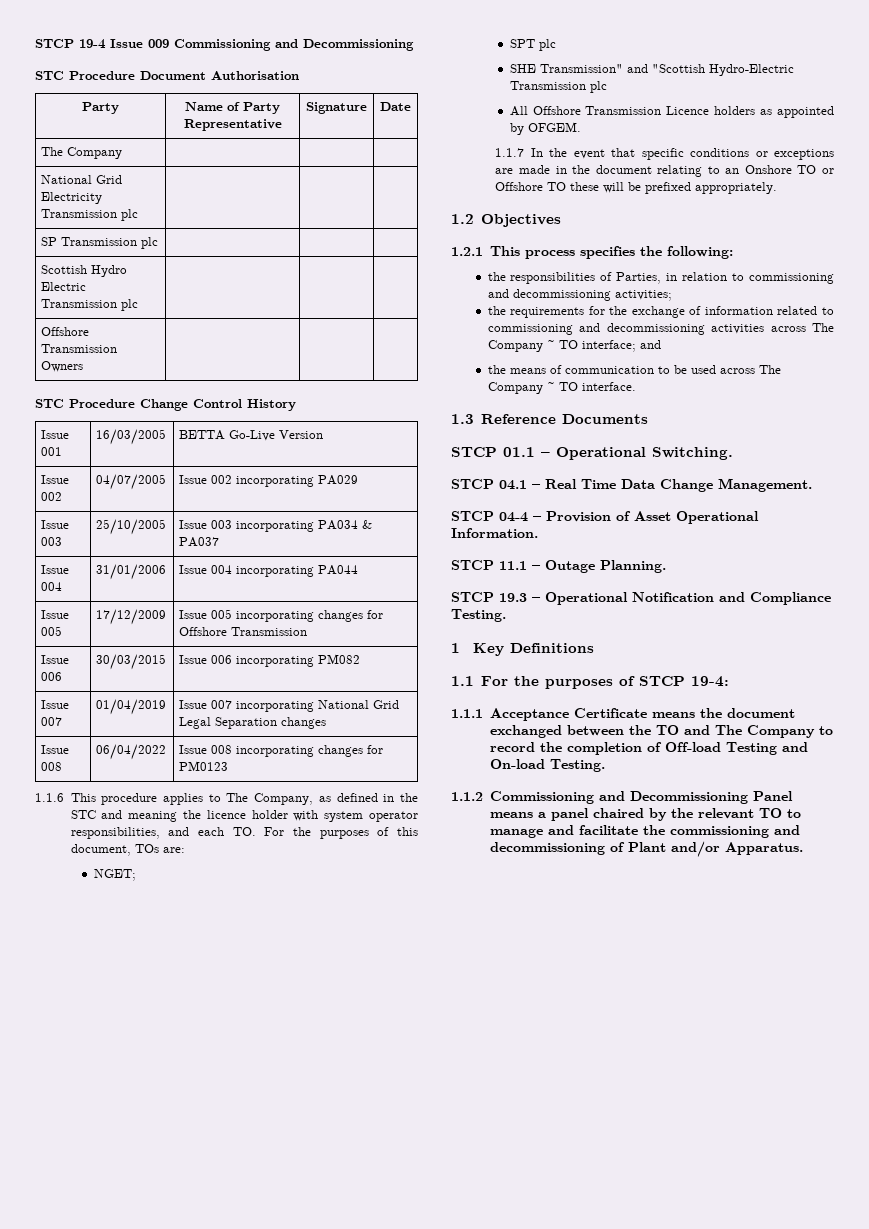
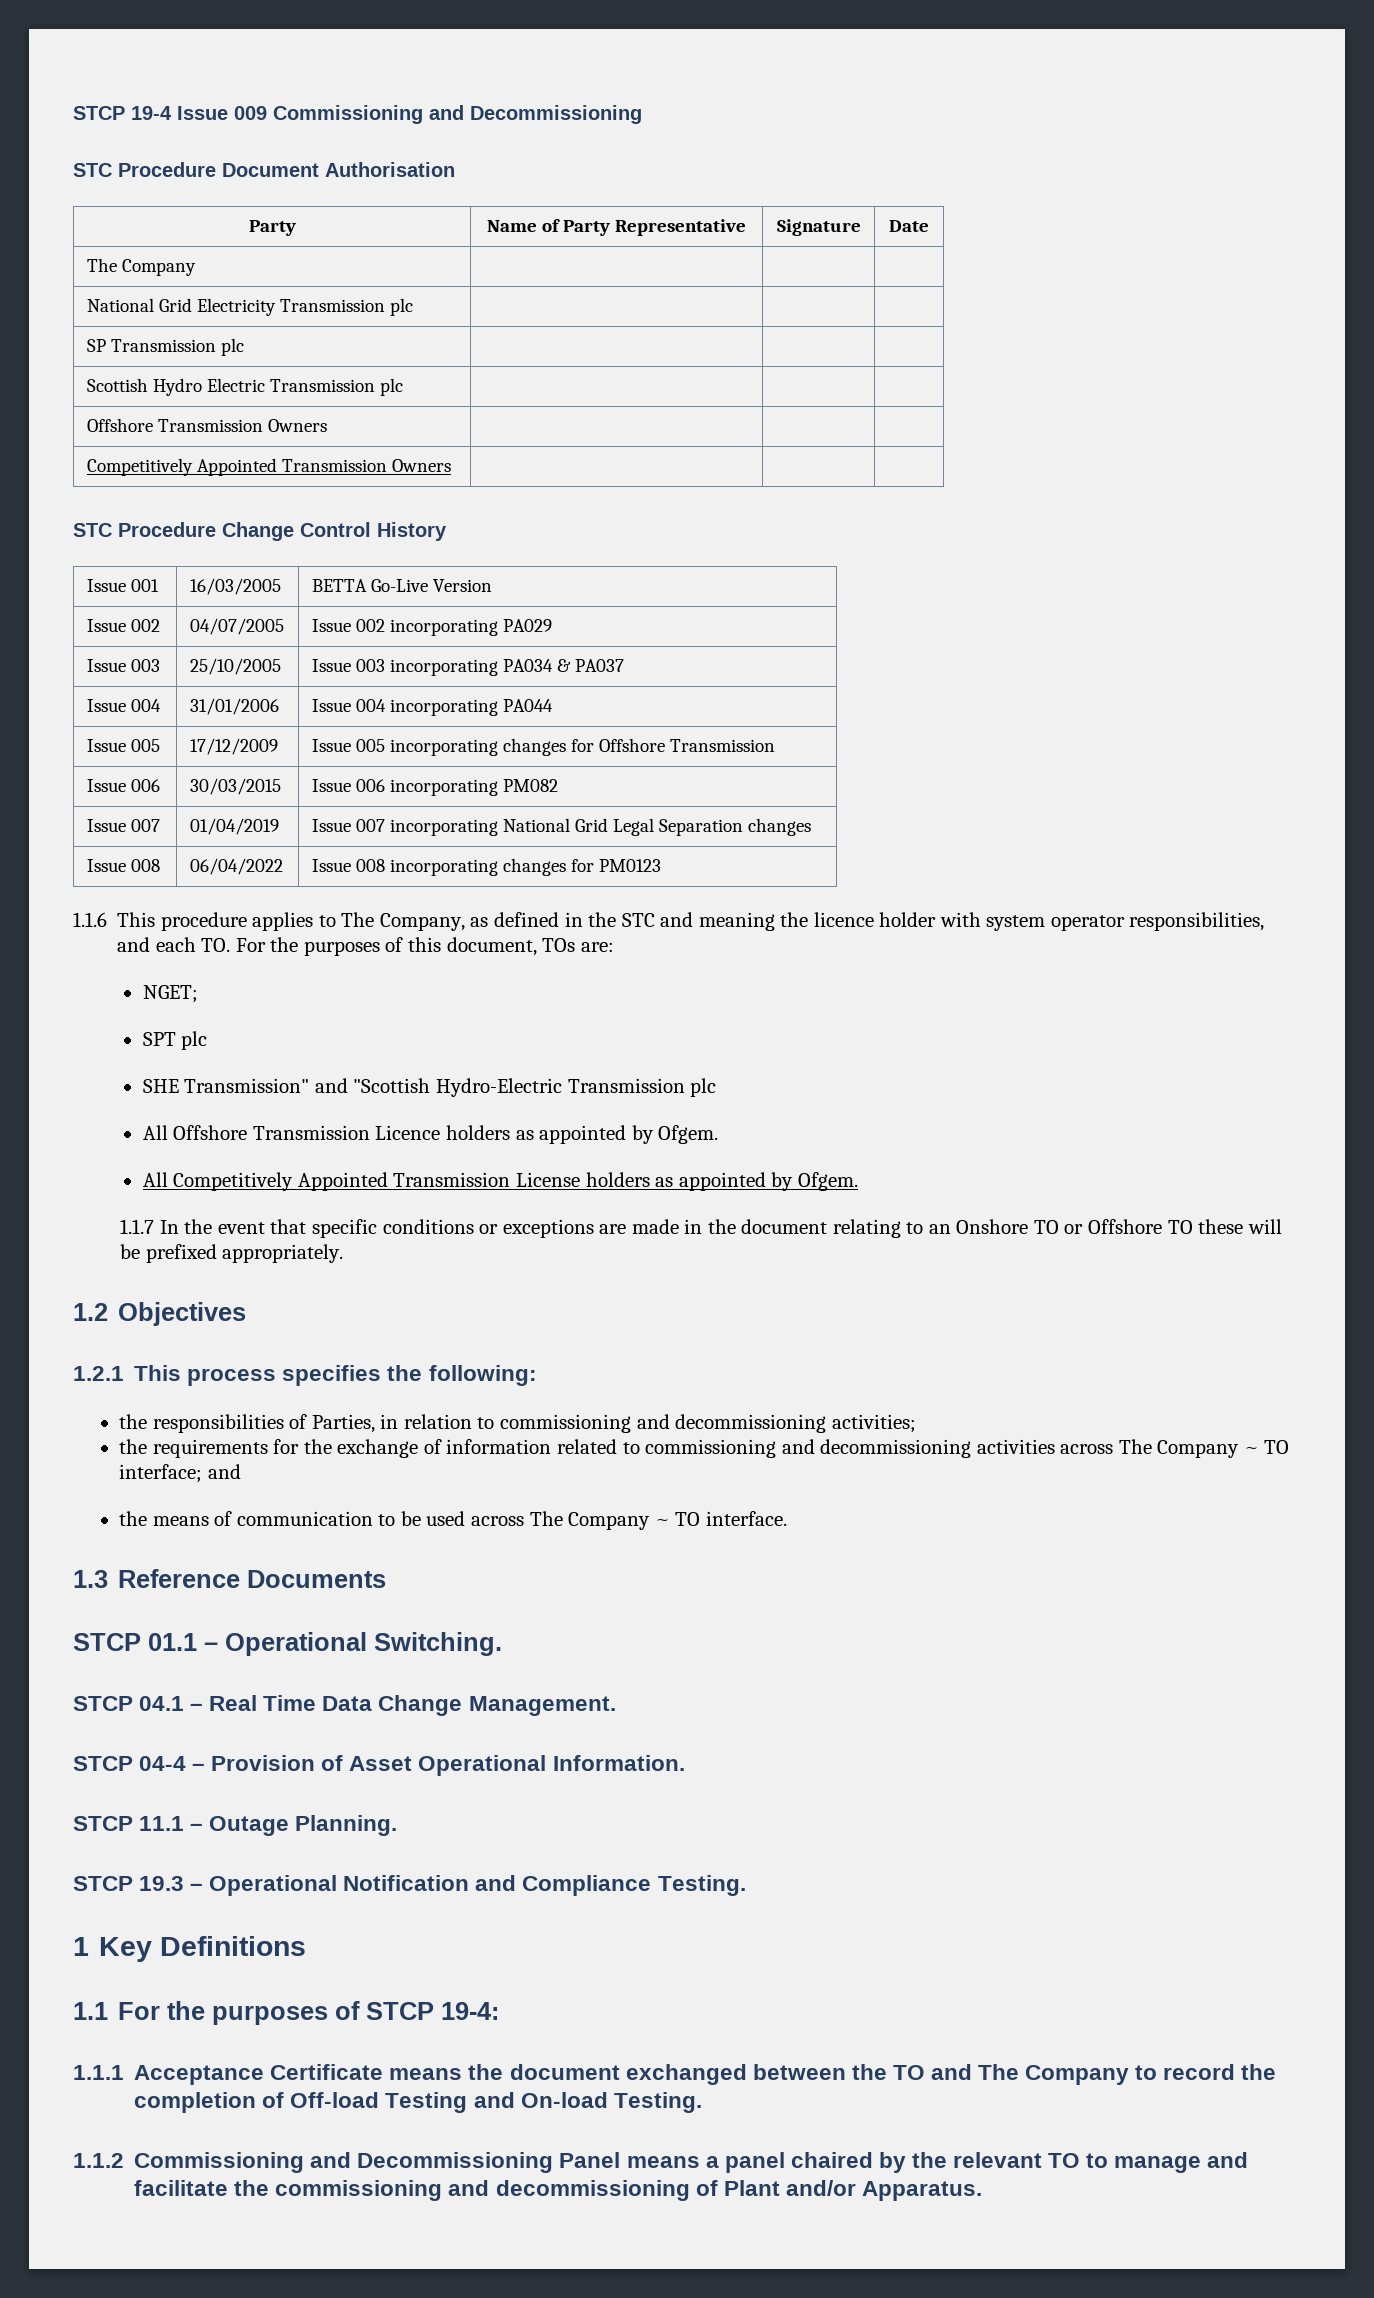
+ Competitively Appointed Transmission Owners | | |
- All Offshore Transmission Licence holders as appointed by OFGEM.
+ All Offshore Transmission Licence holders as appointed by Ofgem.
+ All Competitively Appointed Transmission License holders as appointed by Ofgem.

